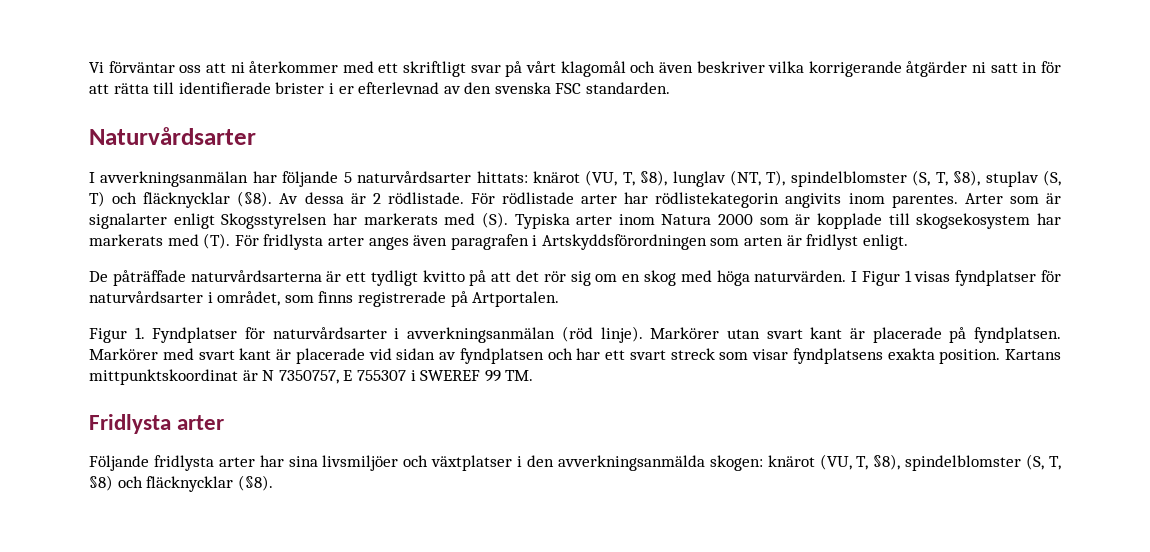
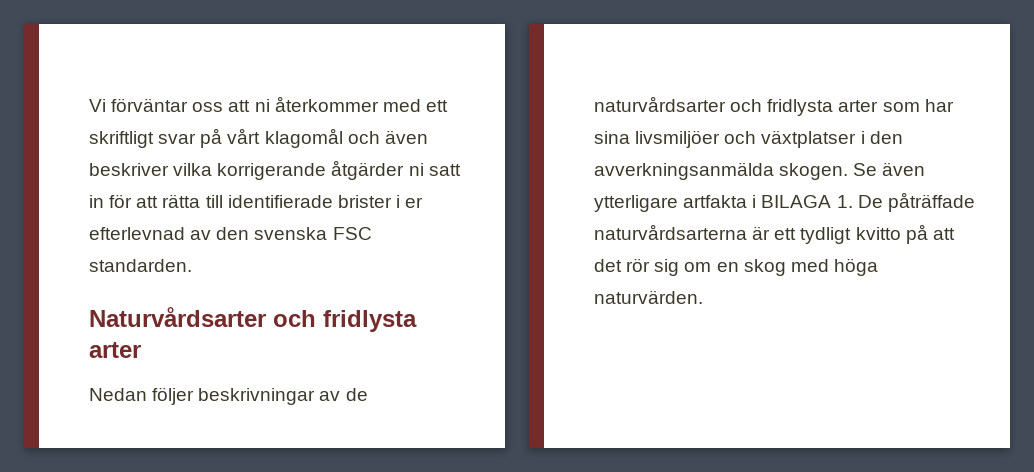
- Naturvårdsarter
- I avverkningsanmälan har följande 5 naturvårdsarter hittats: knärot (VU, T, §8), lunglav (NT, T), spindelblomster (S, T, §8), stuplav (S, T) och fläcknycklar (§8). Av dessa är 2 rödlistade. För rödlistade arter har rödlistekategorin angivits inom parentes. Arter som är signalarter enligt Skogsstyrelsen har markerats med (S). Typiska arter inom Natura 2000 som är kopplade till skogsekosystem har markerats med (T). För fridlysta arter anges även paragrafen i Artskyddsförordningen som arten är fridlyst enligt.
- De påträffade naturvårdsarterna är ett tydligt kvitto på att det rör sig om en skog med höga naturvärden. I Figur 1 visas fyndplatser för naturvårdsarter i området, som finns registrerade på Artportalen.
- Figur 1. Fyndplatser för naturvårdsarter i avverkningsanmälan (röd linje). Markörer utan svart kant är placerade på fyndplatsen. Markörer med svart kant är placerade vid sidan av fyndplatsen och har ett svart streck som visar fyndplatsens exakta position. Kartans mittpunktskoordinat är N 7350757, E 755307 i SWEREF 99 TM.
- Fridlysta arter
- Följande fridlysta arter har sina livsmiljöer och växtplatser i den avverkningsanmälda skogen: knärot (VU, T, §8), spindelblomster (S, T, §8) och fläcknycklar (§8).
+ Naturvårdsarter och fridlysta arter
+ Nedan följer beskrivningar av de naturvårdsarter och fridlysta arter som har sina livsmiljöer och växtplatser i den avverkningsanmälda skogen. Se även ytterligare artfakta i BILAGA 1. De påträffade naturvårdsarterna är ett tydligt kvitto på att det rör sig om en skog med höga naturvärden.

